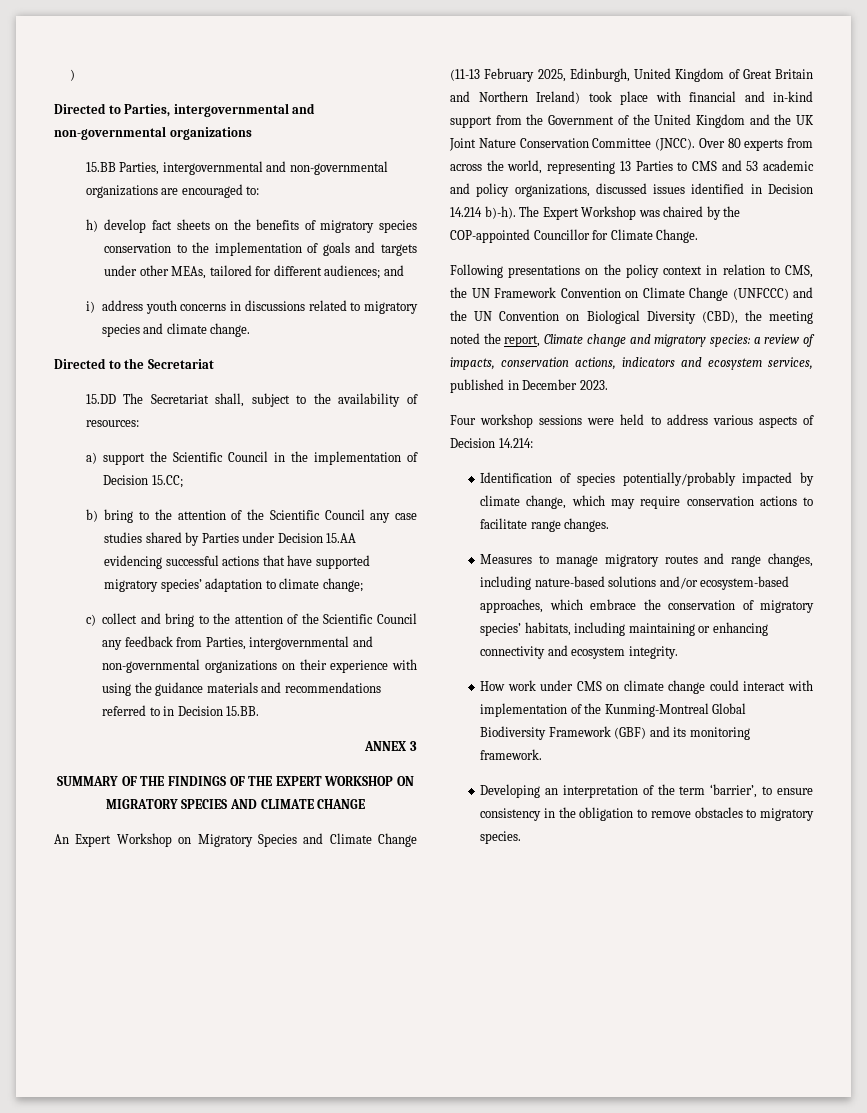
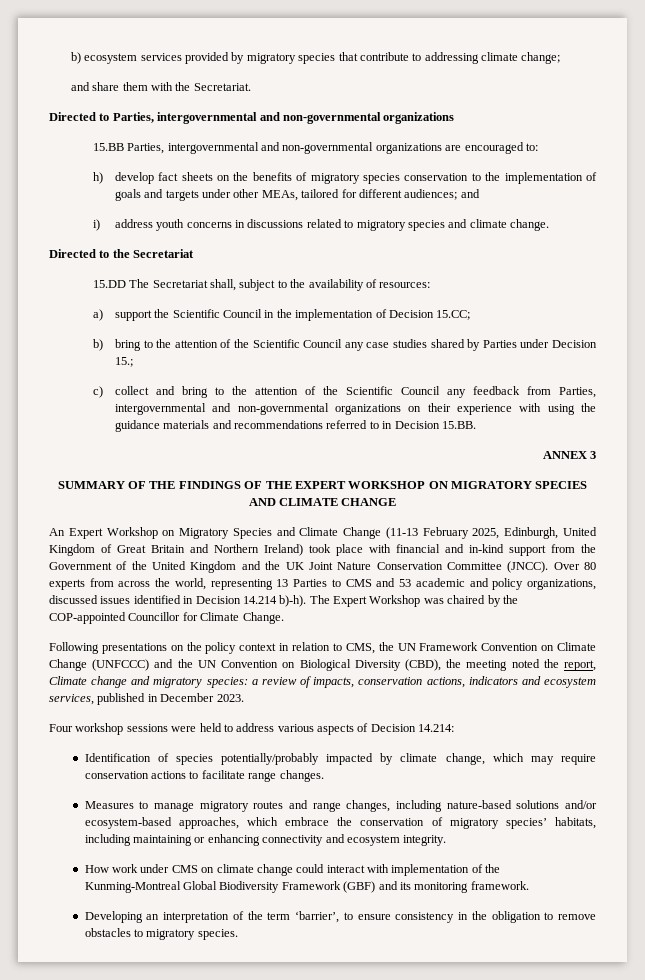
- )
+ b) ecosystem services provided by migratory species that contribute to addressing climate change;
+ and share them with the Secretariat.
- b) bring to the attention of the Scientific Council any case studies shared by Parties under Decision 15.AA evidencing successful actions that have supported migratory species’ adaptation to climate change;
+ b) bring to the attention of the Scientific Council any case studies shared by Parties under Decision 15.;

